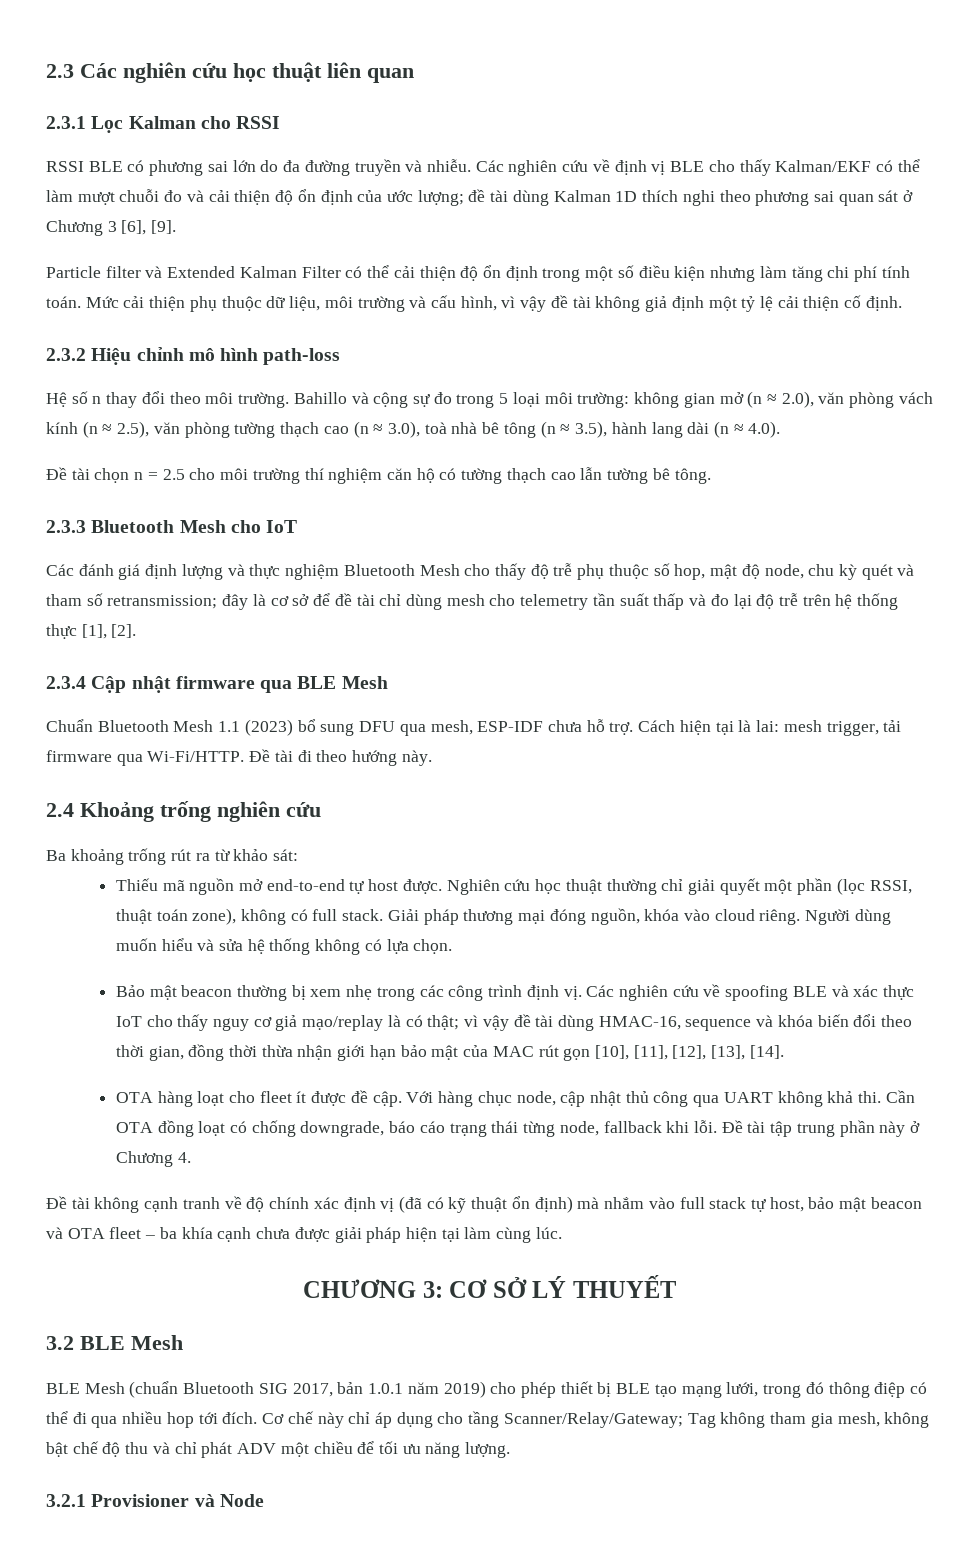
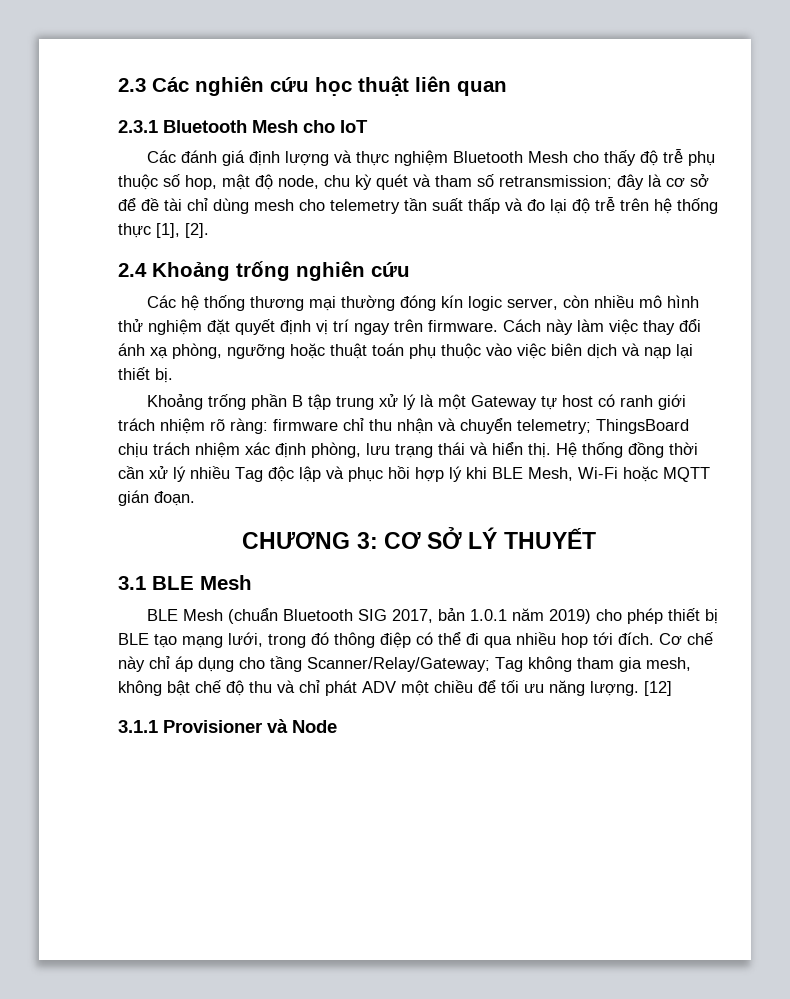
- 2.3.1 Lọc Kalman cho RSSI
- RSSI BLE có phương sai lớn do đa đường truyền và nhiễu. Các nghiên cứu về định vị BLE cho thấy Kalman/EKF có thể làm mượt chuỗi đo và cải thiện độ ổn định của ước lượng; đề tài dùng Kalman 1D thích nghi theo phương sai quan sát ở Chương 3 [6], [9].
- Particle filter và Extended Kalman Filter có thể cải thiện độ ổn định trong một số điều kiện nhưng làm tăng chi phí tính toán. Mức cải thiện phụ thuộc dữ liệu, môi trường và cấu hình, vì vậy đề tài không giả định một tỷ lệ cải thiện cố định.
- 2.3.2 Hiệu chỉnh mô hình path-loss
- Hệ số n thay đổi theo môi trường. Bahillo và cộng sự đo trong 5 loại môi trường: không gian mở (n ≈ 2.0), văn phòng vách kính (n ≈ 2.5), văn phòng tường thạch cao (n ≈ 3.0), toà nhà bê tông (n ≈ 3.5), hành lang dài (n ≈ 4.0).
- Đề tài chọn n = 2.5 cho môi trường thí nghiệm căn hộ có tường thạch cao lẫn tường bê tông.
- 2.3.3 Bluetooth Mesh cho IoT
+ 2.3.1 Bluetooth Mesh cho IoT
- 2.3.4 Cập nhật firmware qua BLE Mesh
- Chuẩn Bluetooth Mesh 1.1 (2023) bổ sung DFU qua mesh, ESP-IDF chưa hỗ trợ. Cách hiện tại là lai: mesh trigger, tải firmware qua Wi-Fi/HTTP. Đề tài đi theo hướng này.
- Ba khoảng trống rút ra từ khảo sát:
- Thiếu mã nguồn mở end-to-end tự host được. Nghiên cứu học thuật thường chỉ giải quyết một phần (lọc RSSI, thuật toán zone), không có full stack. Giải pháp thương mại đóng nguồn, khóa vào cloud riêng. Người dùng muốn hiểu và sửa hệ thống không có lựa chọn.
- Bảo mật beacon thường bị xem nhẹ trong các công trình định vị. Các nghiên cứu về spoofing BLE và xác thực IoT cho thấy nguy cơ giả mạo/replay là có thật; vì vậy đề tài dùng HMAC-16, sequence và khóa biến đổi theo thời gian, đồng thời thừa nhận giới hạn bảo mật của MAC rút gọn [10], [11], [12], [13], [14].
- OTA hàng loạt cho fleet ít được đề cập. Với hàng chục node, cập nhật thủ công qua UART không khả thi. Cần OTA đồng loạt có chống downgrade, báo cáo trạng thái từng node, fallback khi lỗi. Đề tài tập trung phần này ở Chương 4.
- Đề tài không cạnh tranh về độ chính xác định vị (đã có kỹ thuật ổn định) mà nhắm vào full stack tự host, bảo mật beacon và OTA fleet – ba khía cạnh chưa được giải pháp hiện tại làm cùng lúc.
+ Các hệ thống thương mại thường đóng kín logic server, còn nhiều mô hình thử nghiệm đặt quyết định vị trí ngay trên firmware. Cách này làm việc thay đổi ánh xạ phòng, ngưỡng hoặc thuật toán phụ thuộc vào việc biên dịch và nạp lại thiết bị.
+ Khoảng trống phần B tập trung xử lý là một Gateway tự host có ranh giới trách nhiệm rõ ràng: firmware chỉ thu nhận và chuyển telemetry; ThingsBoard chịu trách nhiệm xác định phòng, lưu trạng thái và hiển thị. Hệ thống đồng thời cần xử lý nhiều Tag độc lập và phục hồi hợp lý khi BLE Mesh, Wi-Fi hoặc MQTT gián đoạn.
- 3.2 BLE Mesh
+ 3.1 BLE Mesh
- Cơ chế này chỉ áp dụng cho tầng Scanner/Relay/Gateway; Tag không tham gia mesh, không bật chế độ thu và chỉ phát ADV một chiều để tối ưu năng lượng.
- 3.2.1 Provisioner và Node
+ Cơ chế này chỉ áp dụng cho tầng Scanner/Relay/Gateway; Tag không tham gia mesh, không bật chế độ thu và chỉ phát ADV một chiều để tối ưu năng lượng. [12]
+ 3.1.1 Provisioner và Node

